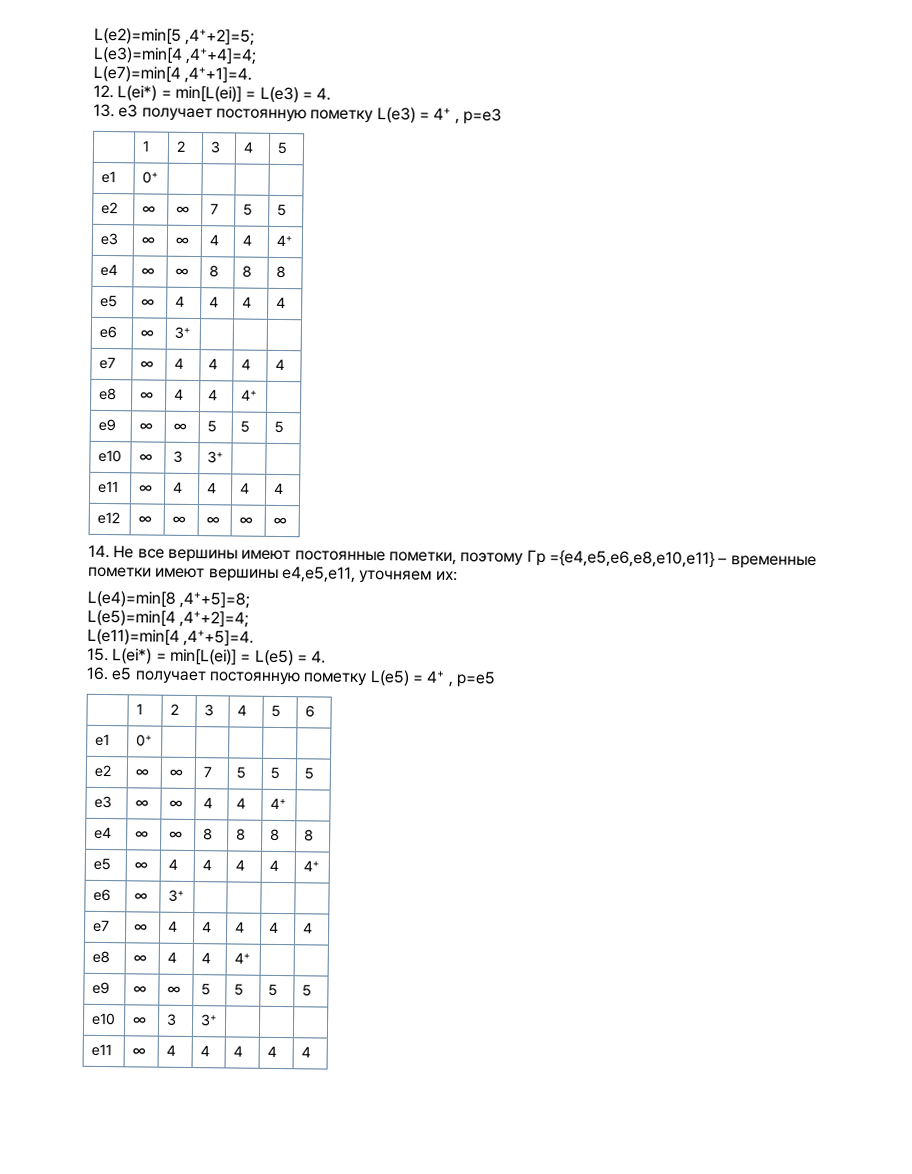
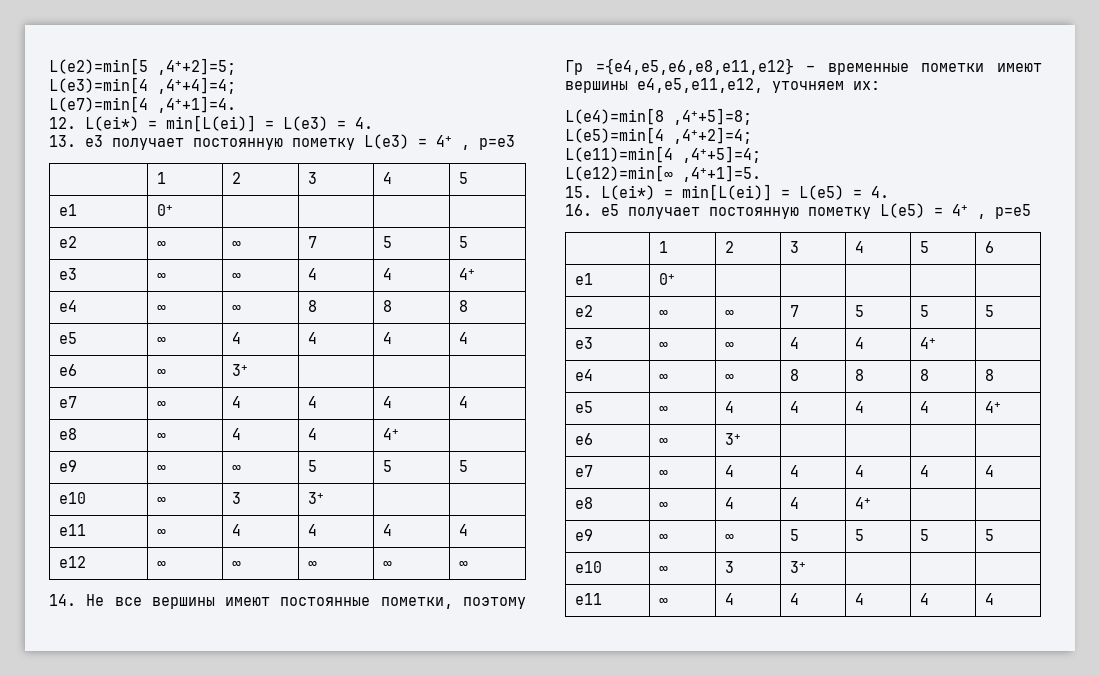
- 14. Не все вершины имеют постоянные пометки, поэтому Гp ={e4,e5,e6,e8,e10,e11} – временные пометки имеют вершины e4,e5,e11, уточняем их:
+ 14. Не все вершины имеют постоянные пометки, поэтому Гp ={e4,e5,e6,e8,e11,e12} – временные пометки имеют вершины e4,e5,e11,e12, уточняем их:
- L(e11)=min[4 ,4++5]=4.
+ L(e11)=min[4 ,4++5]=4;
+ L(e12)=min[∞ ,4++1]=5.

